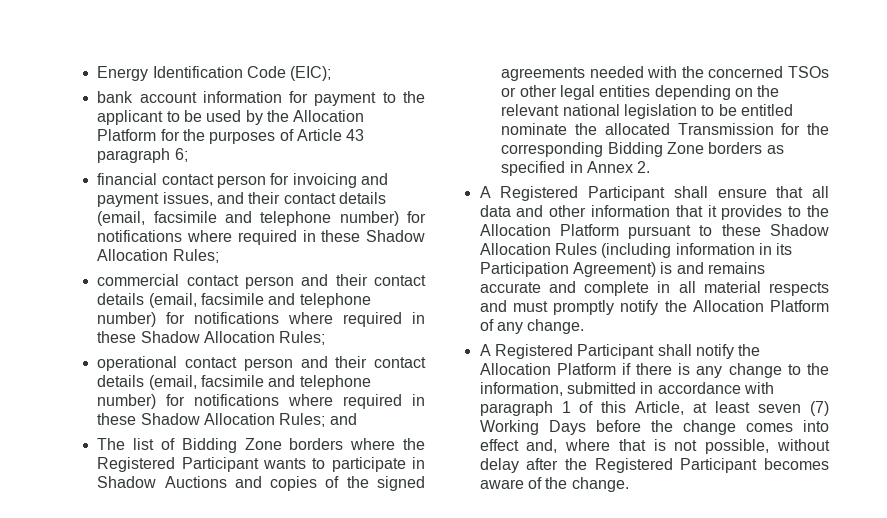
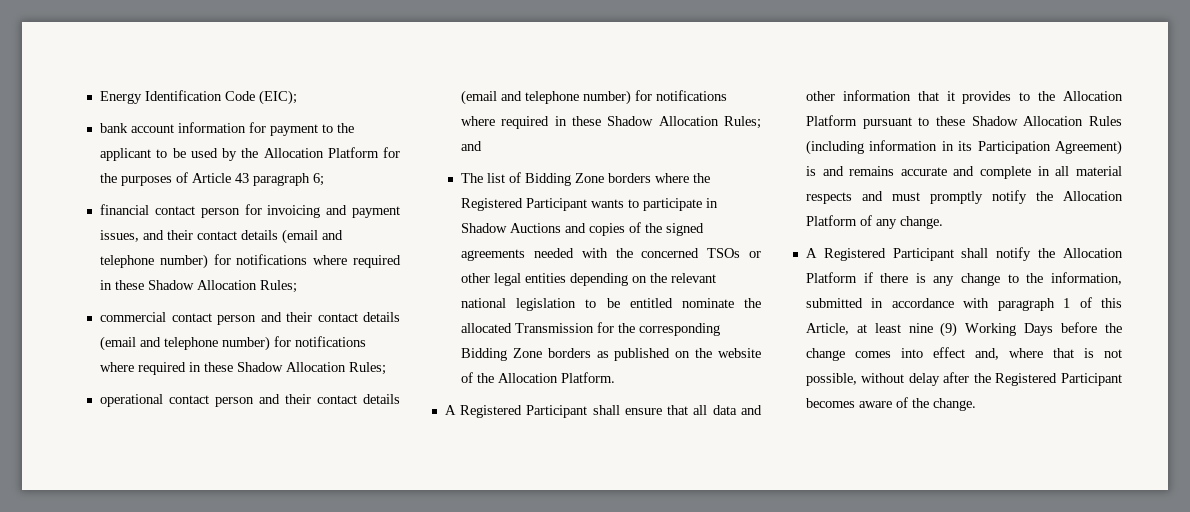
- financial contact person for invoicing and payment issues, and their contact details (email, facsimile and telephone number) for notifications where required in these Shadow Allocation Rules;
+ financial contact person for invoicing and payment issues, and their contact details (email and telephone number) for notifications where required in these Shadow Allocation Rules;
- commercial contact person and their contact details (email, facsimile and telephone number) for notifications where required in these Shadow Allocation Rules;
+ commercial contact person and their contact details (email and telephone number) for notifications where required in these Shadow Allocation Rules;
- operational contact person and their contact details (email, facsimile and telephone number) for notifications where required in these Shadow Allocation Rules; and
+ operational contact person and their contact details (email and telephone number) for notifications where required in these Shadow Allocation Rules; and
- The list of Bidding Zone borders where the Registered Participant wants to participate in Shadow Auctions and copies of the signed agreements needed with the concerned TSOs or other legal entities depending on the relevant national legislation to be entitled nominate the allocated Transmission for the corresponding Bidding Zone borders as specified in Annex 2.
+ The list of Bidding Zone borders where the Registered Participant wants to participate in Shadow Auctions and copies of the signed agreements needed with the concerned TSOs or other legal entities depending on the relevant national legislation to be entitled nominate the allocated Transmission for the corresponding Bidding Zone borders as published on the website of the Allocation Platform.
- A Registered Participant shall notify the Allocation Platform if there is any change to the information, submitted in accordance with paragraph 1 of this Article, at least seven (7) Working Days before the change comes into effect and, where that is not possible, without delay after the Registered Participant becomes aware of the change.
+ A Registered Participant shall notify the Allocation Platform if there is any change to the information, submitted in accordance with paragraph 1 of this Article, at least nine (9) Working Days before the change comes into effect and, where that is not possible, without delay after the Registered Participant becomes aware of the change.

